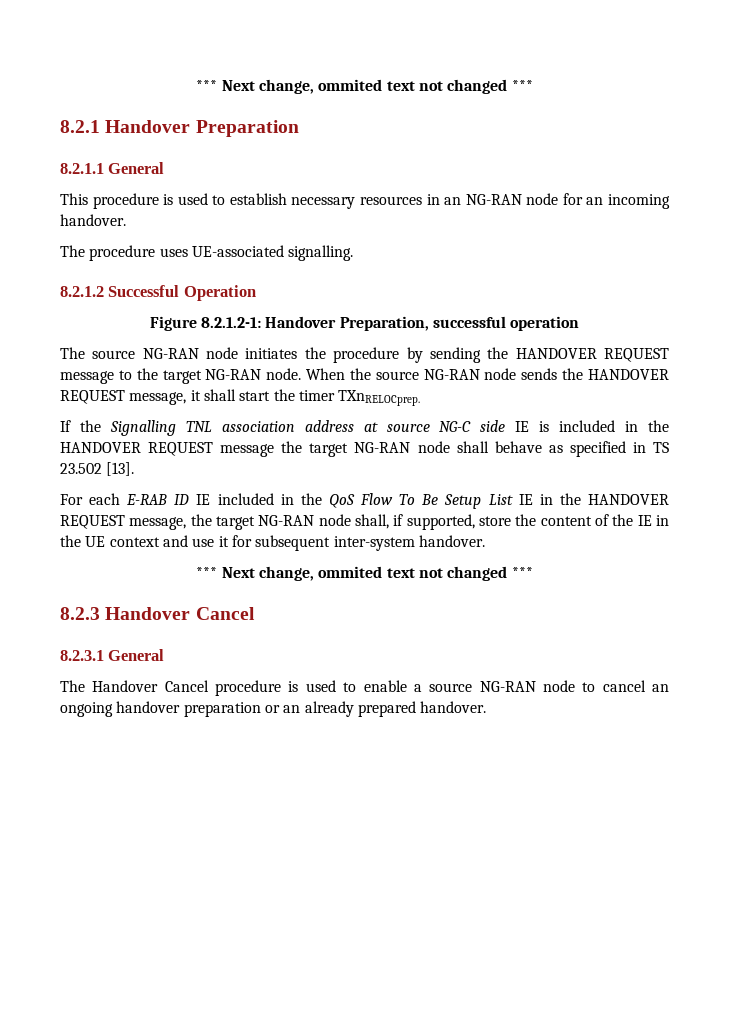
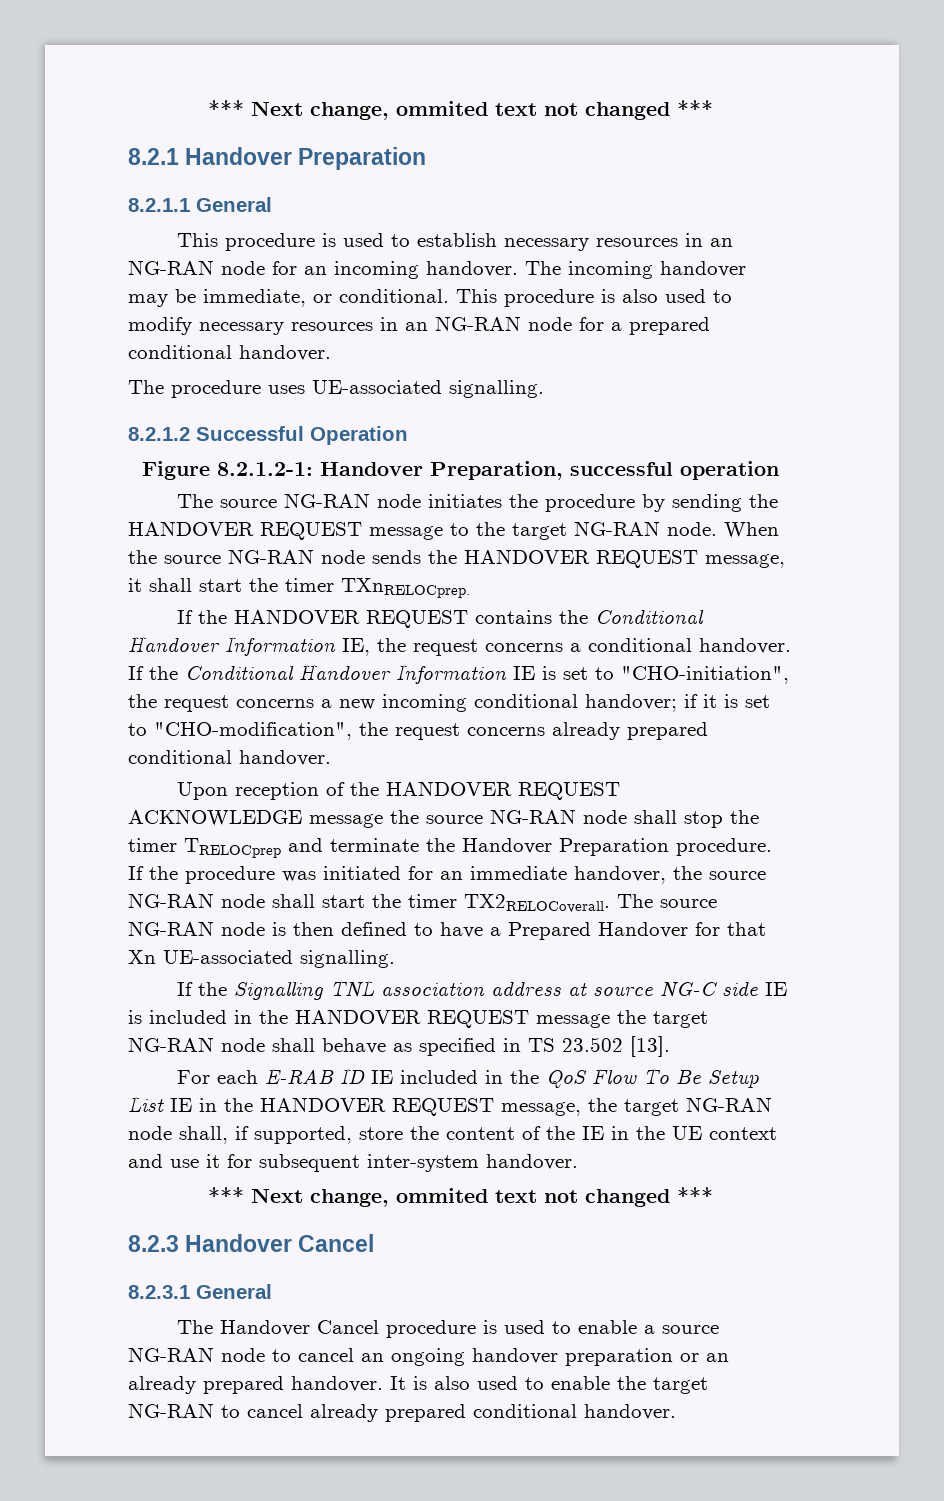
+ The incoming handover may be immediate, or conditional. This procedure is also used to modify necessary resources in an NG-RAN node for a prepared conditional handover.
+ If the HANDOVER REQUEST contains the Conditional Handover Information IE, the request concerns a conditional handover. If the Conditional Handover Information IE is set to "CHO-initiation", the request concerns a new incoming conditional handover; if it is set to "CHO-modification", the request concerns already prepared conditional handover.
+ Upon reception of the HANDOVER REQUEST ACKNOWLEDGE message the source NG-RAN node shall stop the timer TRELOCprep and terminate the Handover Preparation procedure. If the procedure was initiated for an immediate handover, the source NG-RAN node shall start the timer TX2RELOCoverall. The source NG-RAN node is then defined to have a Prepared Handover for that Xn UE-associated signalling.
+ It is also used to enable the target NG-RAN to cancel already prepared conditional handover.

